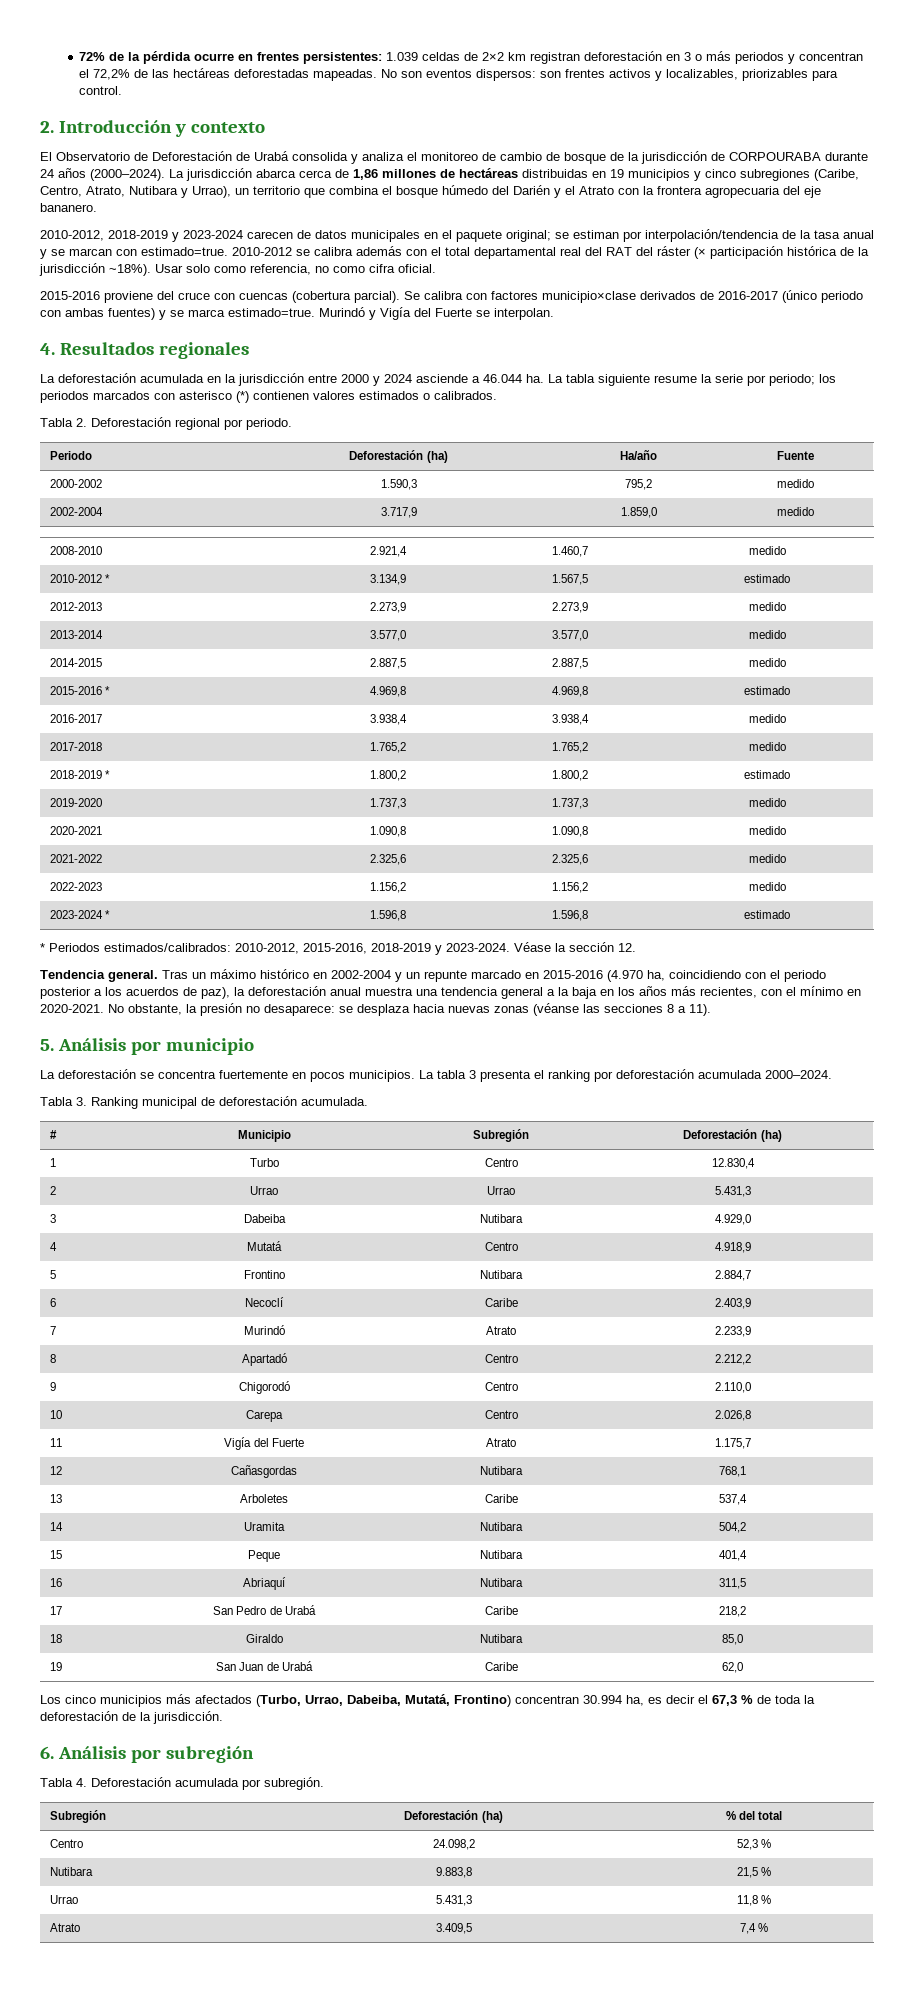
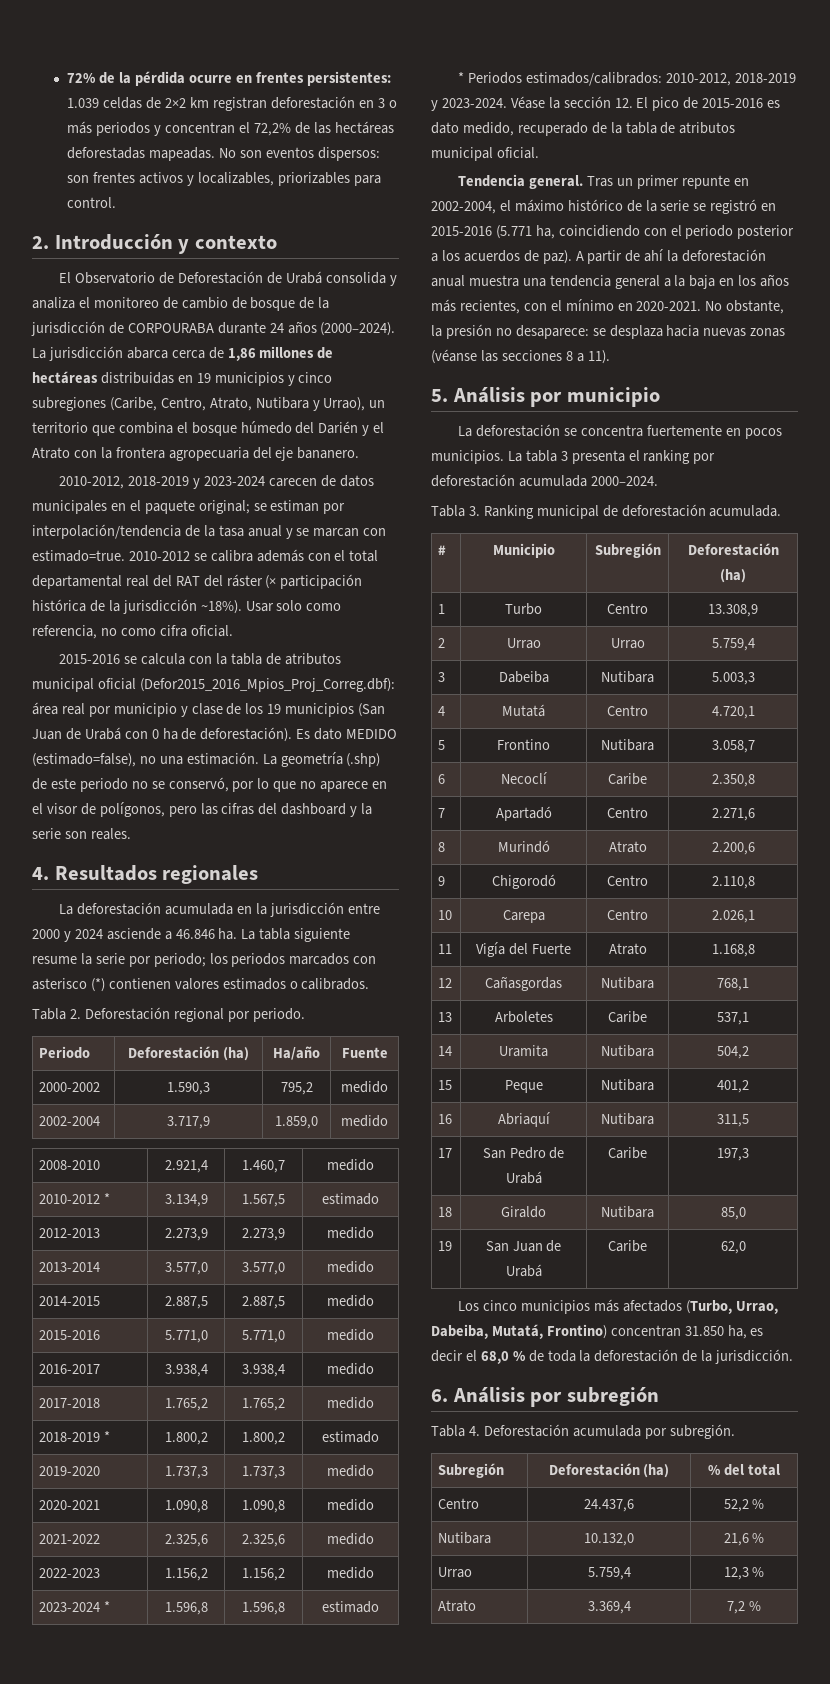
- 2015-2016 proviene del cruce con cuencas (cobertura parcial). Se calibra con factores municipio×clase derivados de 2016-2017 (único periodo con ambas fuentes) y se marca estimado=true. Murindó y Vigía del Fuerte se interpolan.
+ 2015-2016 se calcula con la tabla de atributos municipal oficial (Defor2015_2016_Mpios_Proj_Correg.dbf): área real por municipio y clase de los 19 municipios (San Juan de Urabá con 0 ha de deforestación). Es dato MEDIDO (estimado=false), no una estimación. La geometría (.shp) de este periodo no se conservó, por lo que no aparece en el visor de polígonos, pero las cifras del dashboard y la serie son reales.
- La deforestación acumulada en la jurisdicción entre 2000 y 2024 asciende a 46.044 ha.
+ La deforestación acumulada en la jurisdicción entre 2000 y 2024 asciende a 46.846 ha.
- 2015-2016 * | 4.969,8 | 4.969,8 | estimado
+ 2015-2016 | 5.771,0 | 5.771,0 | medido
- * Periodos estimados/calibrados: 2010-2012, 2015-2016, 2018-2019 y 2023-2024.
+ * Periodos estimados/calibrados: 2010-2012, 2018-2019 y 2023-2024.
- Véase la sección 12.
- Tendencia general. Tras un máximo histórico en 2002-2004 y un repunte marcado en 2015-2016 (4.970 ha, coincidiendo con el periodo posterior a los acuerdos de paz), la deforestación anual muestra una tendencia general a la baja en los años más recientes, con el mínimo en 2020-2021.
+ Véase la sección 12. El pico de 2015-2016 es dato medido, recuperado de la tabla de atributos municipal oficial.
+ Tendencia general. Tras un primer repunte en 2002-2004, el máximo histórico de la serie se registró en 2015-2016 (5.771 ha, coincidiendo con el periodo posterior a los acuerdos de paz). A partir de ahí la deforestación anual muestra una tendencia general a la baja en los años más recientes, con el mínimo en 2020-2021.
- 1 | Turbo | Centro | 12.830,4
+ 1 | Turbo | Centro | 13.308,9
- 2 | Urrao | Urrao | 5.431,3
+ 2 | Urrao | Urrao | 5.759,4
- 3 | Dabeiba | Nutibara | 4.929,0
+ 3 | Dabeiba | Nutibara | 5.003,3
- 4 | Mutatá | Centro | 4.918,9
+ 4 | Mutatá | Centro | 4.720,1
- 5 | Frontino | Nutibara | 2.884,7
+ 5 | Frontino | Nutibara | 3.058,7
- 6 | Necoclí | Caribe | 2.403,9
+ 6 | Necoclí | Caribe | 2.350,8
- 7 | Murindó | Atrato | 2.233,9
- 8 | Apartadó | Centro | 2.212,2
+ 7 | Apartadó | Centro | 2.271,6
+ 8 | Murindó | Atrato | 2.200,6
- 9 | Chigorodó | Centro | 2.110,0
+ 9 | Chigorodó | Centro | 2.110,8
- 10 | Carepa | Centro | 2.026,8
+ 10 | Carepa | Centro | 2.026,1
- 11 | Vigía del Fuerte | Atrato | 1.175,7
+ 11 | Vigía del Fuerte | Atrato | 1.168,8
- 13 | Arboletes | Caribe | 537,4
+ 13 | Arboletes | Caribe | 537,1
- 15 | Peque | Nutibara | 401,4
+ 15 | Peque | Nutibara | 401,2
- 17 | San Pedro de Urabá | Caribe | 218,2
+ 17 | San Pedro de Urabá | Caribe | 197,3
- Los cinco municipios más afectados (Turbo, Urrao, Dabeiba, Mutatá, Frontino) concentran 30.994 ha, es decir el 67,3 % de toda la deforestación de la jurisdicción.
+ Los cinco municipios más afectados (Turbo, Urrao, Dabeiba, Mutatá, Frontino) concentran 31.850 ha, es decir el 68,0 % de toda la deforestación de la jurisdicción.
- Centro | 24.098,2 | 52,3 %
+ Centro | 24.437,6 | 52,2 %
- Nutibara | 9.883,8 | 21,5 %
+ Nutibara | 10.132,0 | 21,6 %
- Urrao | 5.431,3 | 11,8 %
+ Urrao | 5.759,4 | 12,3 %
- Atrato | 3.409,5 | 7,4 %
+ Atrato | 3.369,4 | 7,2 %

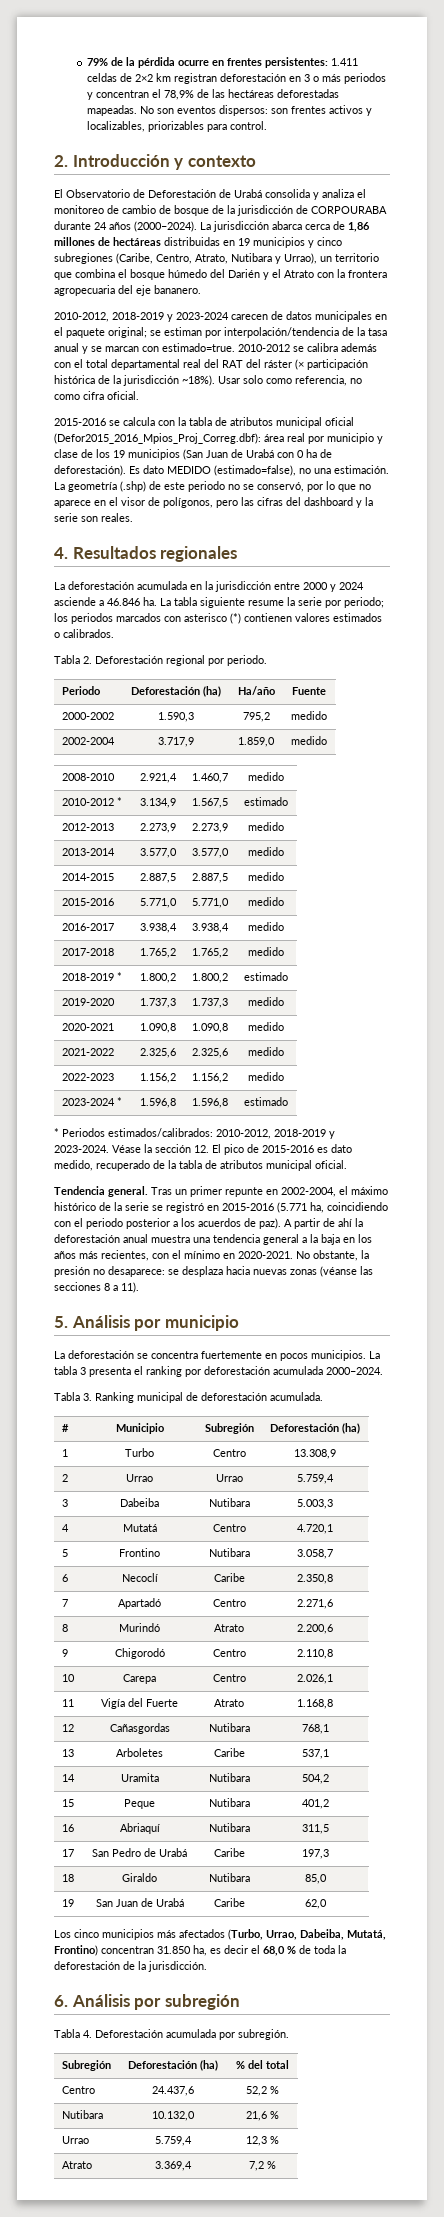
- 72% de la pérdida ocurre en frentes persistentes: 1.039 celdas de 2×2 km registran deforestación en 3 o más periodos y concentran el 72,2% de las hectáreas deforestadas mapeadas.
+ 79% de la pérdida ocurre en frentes persistentes: 1.411 celdas de 2×2 km registran deforestación en 3 o más periodos y concentran el 78,9% de las hectáreas deforestadas mapeadas.

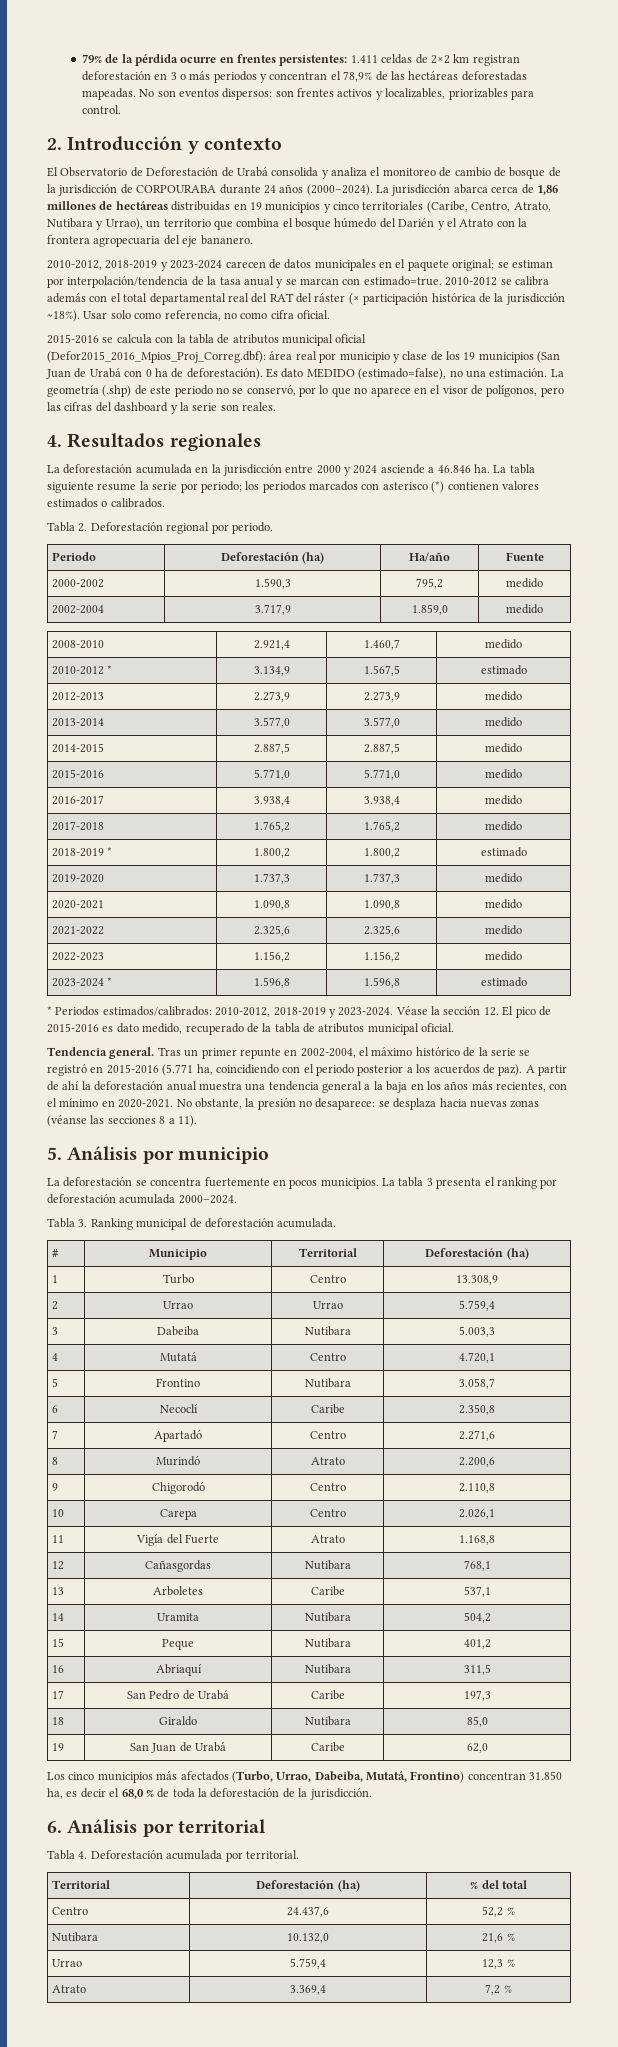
- La jurisdicción abarca cerca de 1,86 millones de hectáreas distribuidas en 19 municipios y cinco subregiones (Caribe, Centro, Atrato, Nutibara y Urrao), un territorio que combina el bosque húmedo del Darién y el Atrato con la frontera agropecuaria del eje bananero.
+ La jurisdicción abarca cerca de 1,86 millones de hectáreas distribuidas en 19 municipios y cinco territoriales (Caribe, Centro, Atrato, Nutibara y Urrao), un territorio que combina el bosque húmedo del Darién y el Atrato con la frontera agropecuaria del eje bananero.
- # | Municipio | Subregión | Deforestación (ha)
+ # | Municipio | Territorial | Deforestación (ha)
- 6. Análisis por subregión
+ 6. Análisis por territorial
- Tabla 4. Deforestación acumulada por subregión.
- Subregión | Deforestación (ha) | % del total
+ Tabla 4. Deforestación acumulada por territorial.
+ Territorial | Deforestación (ha) | % del total

